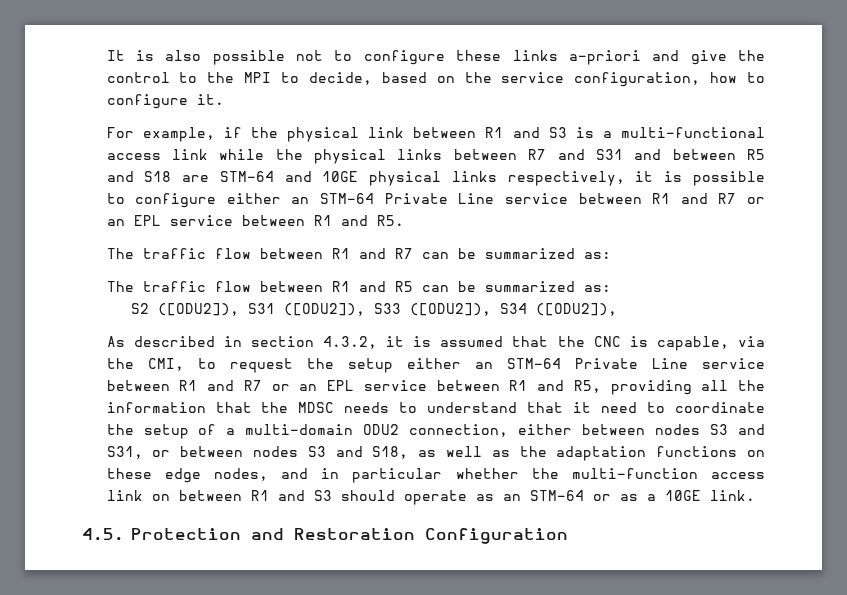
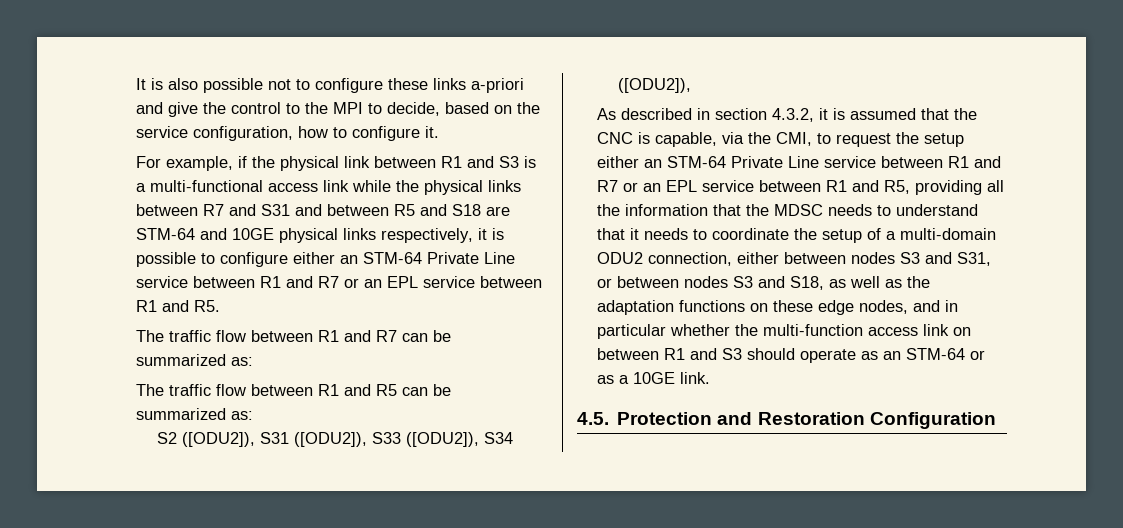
- As described in section 4.3.2, it is assumed that the CNC is capable, via the CMI, to request the setup either an STM-64 Private Line service between R1 and R7 or an EPL service between R1 and R5, providing all the information that the MDSC needs to understand that it need to coordinate the setup of a multi-domain ODU2 connection, either between nodes S3 and S31, or between nodes S3 and S18, as well as the adaptation functions on these edge nodes, and in particular whether the multi-function access link on between R1 and S3 should operate as an STM-64 or as a 10GE link.
+ As described in section 4.3.2, it is assumed that the CNC is capable, via the CMI, to request the setup either an STM-64 Private Line service between R1 and R7 or an EPL service between R1 and R5, providing all the information that the MDSC needs to understand that it needs to coordinate the setup of a multi-domain ODU2 connection, either between nodes S3 and S31, or between nodes S3 and S18, as well as the adaptation functions on these edge nodes, and in particular whether the multi-function access link on between R1 and S3 should operate as an STM-64 or as a 10GE link.

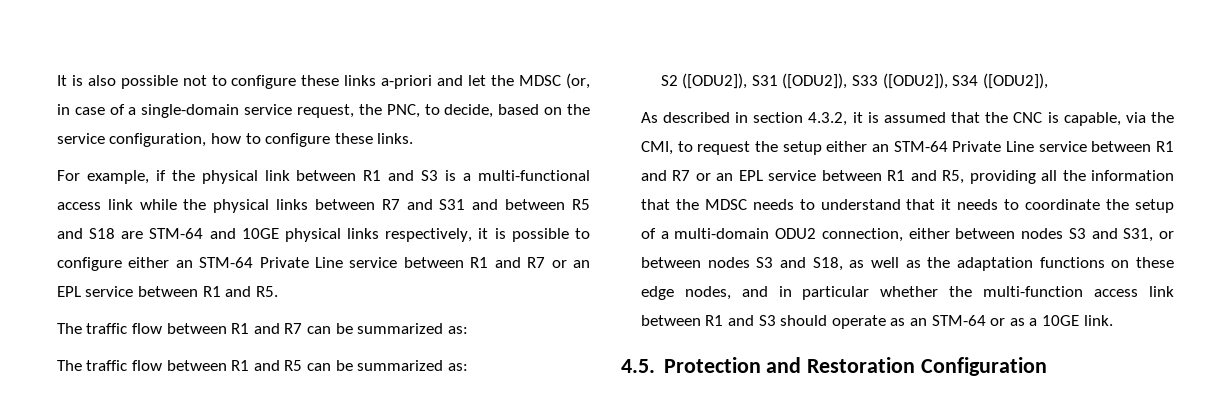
- It is also possible not to configure these links a-priori and give the control to the MPI to decide, based on the service configuration, how to configure it.
+ It is also possible not to configure these links a-priori and let the MDSC (or, in case of a single-domain service request, the PNC, to decide, based on the service configuration, how to configure these links.
- As described in section 4.3.2, it is assumed that the CNC is capable, via the CMI, to request the setup either an STM-64 Private Line service between R1 and R7 or an EPL service between R1 and R5, providing all the information that the MDSC needs to understand that it needs to coordinate the setup of a multi-domain ODU2 connection, either between nodes S3 and S31, or between nodes S3 and S18, as well as the adaptation functions on these edge nodes, and in particular whether the multi-function access link on between R1 and S3 should operate as an STM-64 or as a 10GE link.
+ As described in section 4.3.2, it is assumed that the CNC is capable, via the CMI, to request the setup either an STM-64 Private Line service between R1 and R7 or an EPL service between R1 and R5, providing all the information that the MDSC needs to understand that it needs to coordinate the setup of a multi-domain ODU2 connection, either between nodes S3 and S31, or between nodes S3 and S18, as well as the adaptation functions on these edge nodes, and in particular whether the multi-function access link between R1 and S3 should operate as an STM-64 or as a 10GE link.

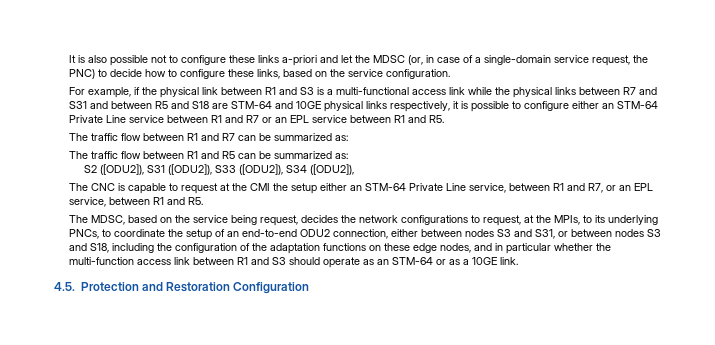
- It is also possible not to configure these links a-priori and let the MDSC (or, in case of a single-domain service request, the PNC, to decide, based on the service configuration, how to configure these links.
+ It is also possible not to configure these links a-priori and let the MDSC (or, in case of a single-domain service request, the PNC) to decide how to configure these links, based on the service configuration.
- As described in section 4.3.2, it is assumed that the CNC is capable, via the CMI, to request the setup either an STM-64 Private Line service between R1 and R7 or an EPL service between R1 and R5, providing all the information that the MDSC needs to understand that it needs to coordinate the setup of a multi-domain ODU2 connection, either between nodes S3 and S31, or between nodes S3 and S18, as well as the adaptation functions on these edge nodes, and in particular whether the multi-function access link between R1 and S3 should operate as an STM-64 or as a 10GE link.
+ The CNC is capable to request at the CMI the setup either an STM-64 Private Line service, between R1 and R7, or an EPL service, between R1 and R5.
+ The MDSC, based on the service being request, decides the network configurations to request, at the MPIs, to its underlying PNCs, to coordinate the setup of an end-to-end ODU2 connection, either between nodes S3 and S31, or between nodes S3 and S18, including the configuration of the adaptation functions on these edge nodes, and in particular whether the multi-function access link between R1 and S3 should operate as an STM-64 or as a 10GE link.

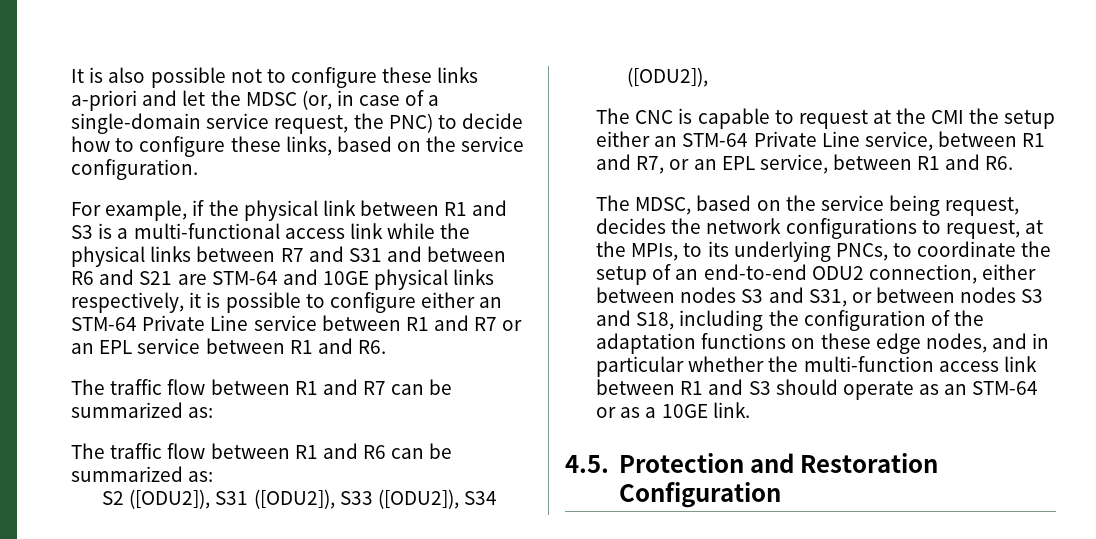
- For example, if the physical link between R1 and S3 is a multi-functional access link while the physical links between R7 and S31 and between R5 and S18 are STM-64 and 10GE physical links respectively, it is possible to configure either an STM-64 Private Line service between R1 and R7 or an EPL service between R1 and R5.
+ For example, if the physical link between R1 and S3 is a multi-functional access link while the physical links between R7 and S31 and between R6 and S21 are STM-64 and 10GE physical links respectively, it is possible to configure either an STM-64 Private Line service between R1 and R7 or an EPL service between R1 and R6.
- The traffic flow between R1 and R5 can be summarized as:
+ The traffic flow between R1 and R6 can be summarized as:
- The CNC is capable to request at the CMI the setup either an STM-64 Private Line service, between R1 and R7, or an EPL service, between R1 and R5.
+ The CNC is capable to request at the CMI the setup either an STM-64 Private Line service, between R1 and R7, or an EPL service, between R1 and R6.

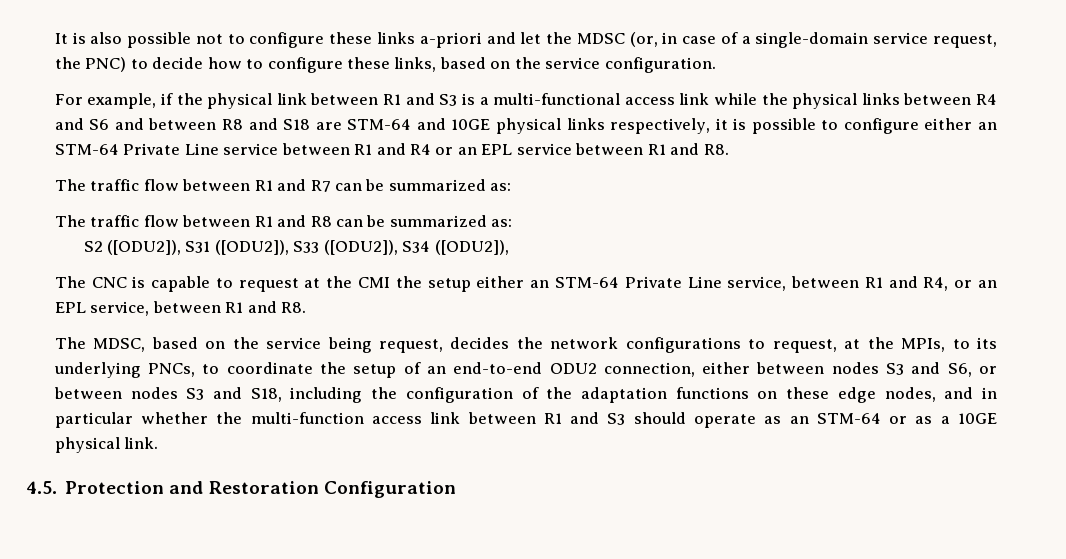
- For example, if the physical link between R1 and S3 is a multi-functional access link while the physical links between R7 and S31 and between R6 and S21 are STM-64 and 10GE physical links respectively, it is possible to configure either an STM-64 Private Line service between R1 and R7 or an EPL service between R1 and R6.
+ For example, if the physical link between R1 and S3 is a multi-functional access link while the physical links between R4 and S6 and between R8 and S18 are STM-64 and 10GE physical links respectively, it is possible to configure either an STM-64 Private Line service between R1 and R4 or an EPL service between R1 and R8.
- The traffic flow between R1 and R6 can be summarized as:
+ The traffic flow between R1 and R8 can be summarized as:
- The CNC is capable to request at the CMI the setup either an STM-64 Private Line service, between R1 and R7, or an EPL service, between R1 and R6.
+ The CNC is capable to request at the CMI the setup either an STM-64 Private Line service, between R1 and R4, or an EPL service, between R1 and R8.
- The MDSC, based on the service being request, decides the network configurations to request, at the MPIs, to its underlying PNCs, to coordinate the setup of an end-to-end ODU2 connection, either between nodes S3 and S31, or between nodes S3 and S18, including the configuration of the adaptation functions on these edge nodes, and in particular whether the multi-function access link between R1 and S3 should operate as an STM-64 or as a 10GE link.
+ The MDSC, based on the service being request, decides the network configurations to request, at the MPIs, to its underlying PNCs, to coordinate the setup of an end-to-end ODU2 connection, either between nodes S3 and S6, or between nodes S3 and S18, including the configuration of the adaptation functions on these edge nodes, and in particular whether the multi-function access link between R1 and S3 should operate as an STM-64 or as a 10GE physical link.

